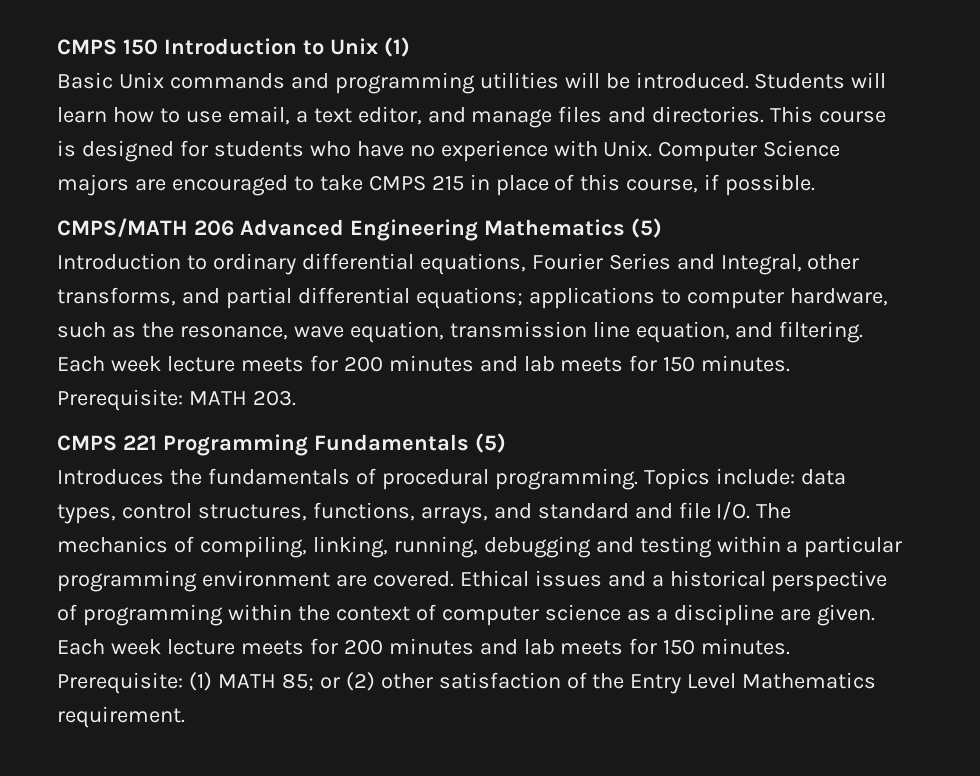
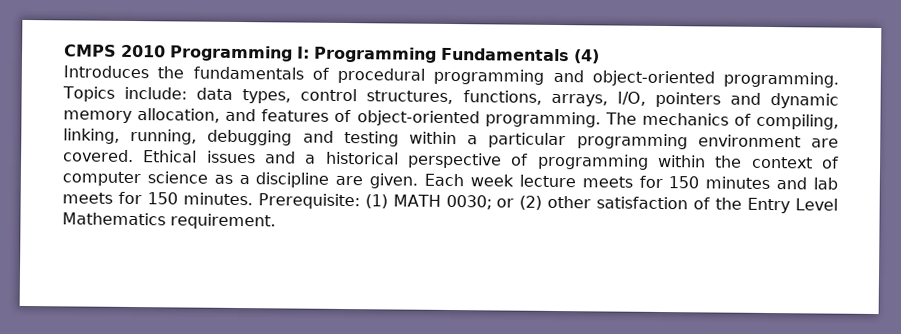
- CMPS 150 Introduction to Unix (1)
- Basic Unix commands and programming utilities will be introduced. Students will learn how to use email, a text editor, and manage files and directories. This course is designed for students who have no experience with Unix. Computer Science majors are encouraged to take CMPS 215 in place of this course, if possible.
- CMPS/MATH 206 Advanced Engineering Mathematics (5)
- Introduction to ordinary differential equations, Fourier Series and Integral, other transforms, and partial differential equations; applications to computer hardware, such as the resonance, wave equation, transmission line equation, and filtering. Each week lecture meets for 200 minutes and lab meets for 150 minutes. Prerequisite: MATH 203.
- CMPS 221 Programming Fundamentals (5)
+ CMPS 2010 Programming I: Programming Fundamentals (4)
- Introduces the fundamentals of procedural programming.
+ Introduces the fundamentals of procedural programming and object-oriented programming.
- Topics include: data types, control structures, functions, arrays, and standard and file I/O. The mechanics of compiling, linking, running, debugging and testing within a particular programming environment are covered.
+ Topics include: data types, control structures, functions, arrays, I/O, pointers and dynamic memory allocation, and features of object-oriented programming. The mechanics of compiling, linking, running, debugging and testing within a particular programming environment are covered.
- Ethical issues and a historical perspective of programming within the context of computer science as a discipline are given. Each week lecture meets for 200 minutes and lab meets for 150 minutes.
+ Ethical issues and a historical perspective of programming within the context of computer science as a discipline are given. Each week lecture meets for 150 minutes and lab meets for 150 minutes.
- Prerequisite: (1) MATH 85; or (2) other satisfaction of the Entry Level Mathematics requirement.
+ Prerequisite: (1) MATH 0030; or (2) other satisfaction of the Entry Level Mathematics requirement.

